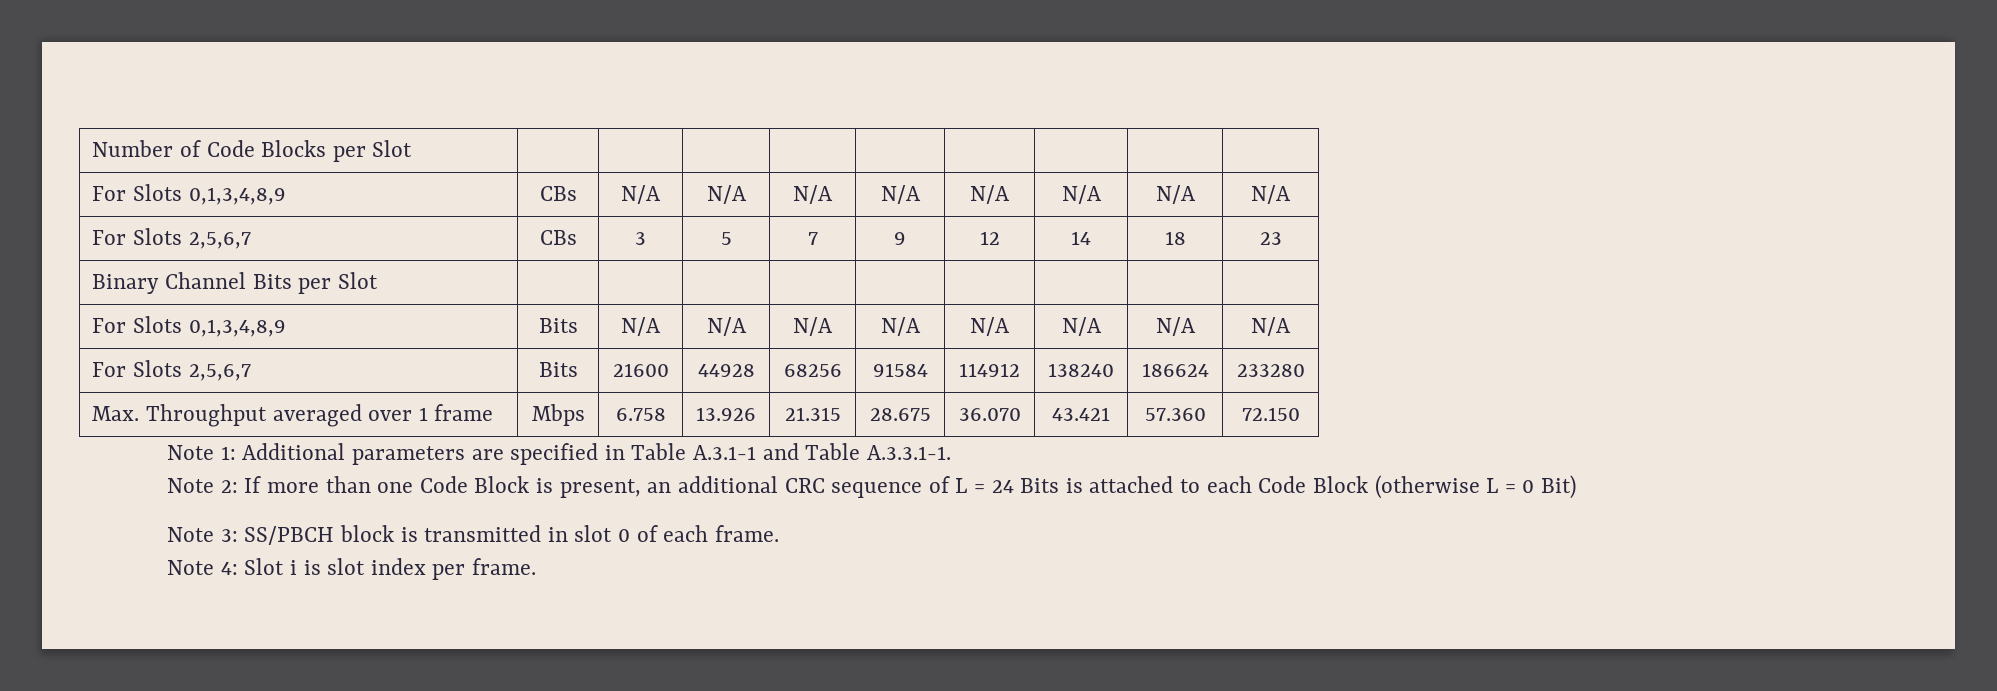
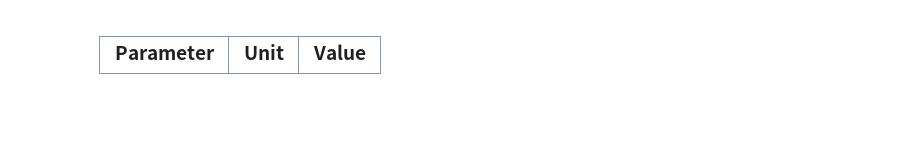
- Number of Code Blocks per Slot | | | | | | | | |
- For Slots 0,1,3,4,8,9 | CBs | N/A | N/A | N/A | N/A | N/A | N/A | N/A | N/A
- For Slots 2,5,6,7 | CBs | 3 | 5 | 7 | 9 | 12 | 14 | 18 | 23
- Binary Channel Bits per Slot | | | | | | | | |
- For Slots 0,1,3,4,8,9 | Bits | N/A | N/A | N/A | N/A | N/A | N/A | N/A | N/A
- For Slots 2,5,6,7 | Bits | 21600 | 44928 | 68256 | 91584 | 114912 | 138240 | 186624 | 233280
- Max. Throughput averaged over 1 frame | Mbps | 6.758 | 13.926 | 21.315 | 28.675 | 36.070 | 43.421 | 57.360 | 72.150
- Note 1: Additional parameters are specified in Table A.3.1-1 and Table A.3.3.1-1.
- Note 2: If more than one Code Block is present, an additional CRC sequence of L = 24 Bits is attached to each Code Block (otherwise L = 0 Bit)
- Note 3: SS/PBCH block is transmitted in slot 0 of each frame.
- Note 4: Slot i is slot index per frame.
+ Parameter | Unit | Value

